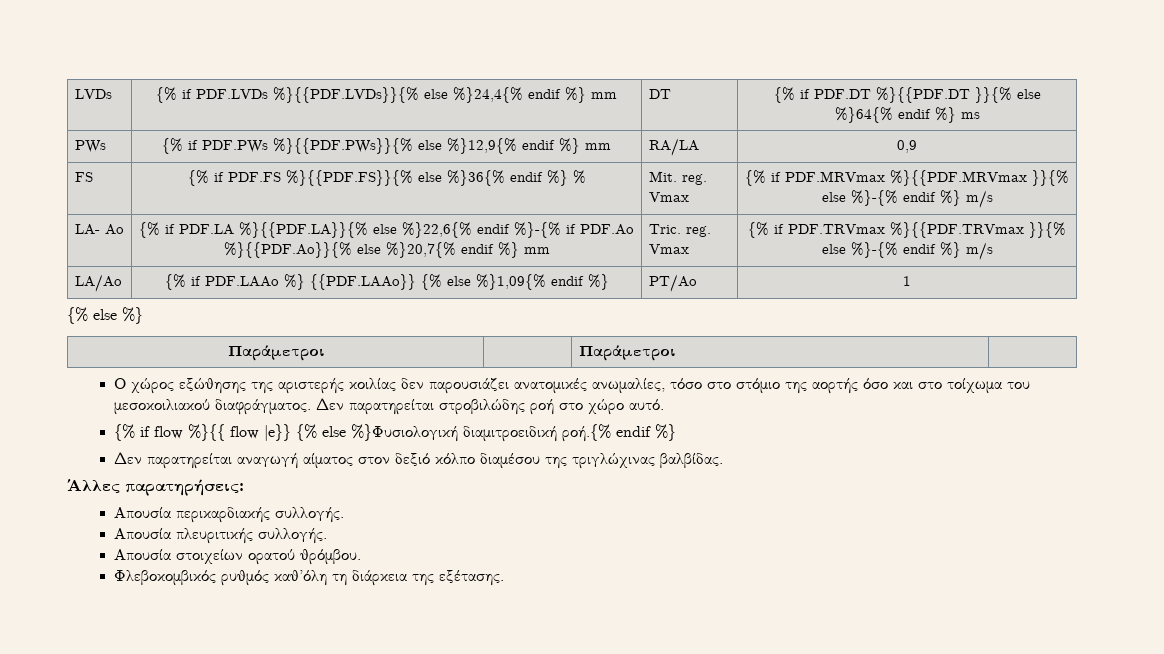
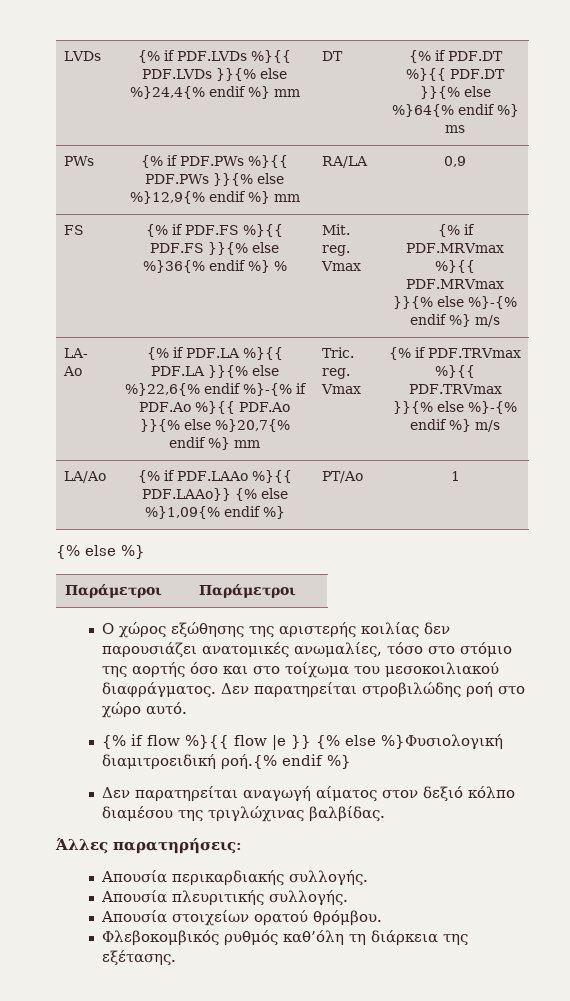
- LVDs | {% if PDF.LVDs %}{{PDF.LVDs}}{% else %}24,4{% endif %} mm | DT | {% if PDF.DT %}{{PDF.DT }}{% else %}64{% endif %} ms
+ LVDs | {% if PDF.LVDs %}{{ PDF.LVDs }}{% else %}24,4{% endif %} mm | DT | {% if PDF.DT %}{{ PDF.DT }}{% else %}64{% endif %} ms
- PWs | {% if PDF.PWs %}{{PDF.PWs}}{% else %}12,9{% endif %} mm | RA/LA | 0,9
+ PWs | {% if PDF.PWs %}{{ PDF.PWs }}{% else %}12,9{% endif %} mm | RA/LA | 0,9
- FS | {% if PDF.FS %}{{PDF.FS}}{% else %}36{% endif %} % | Mit. reg. Vmax | {% if PDF.MRVmax %}{{PDF.MRVmax }}{% else %}-{% endif %} m/s
+ FS | {% if PDF.FS %}{{ PDF.FS }}{% else %}36{% endif %} % | Mit. reg. Vmax | {% if PDF.MRVmax %}{{ PDF.MRVmax }}{% else %}-{% endif %} m/s
- LA- Ao | {% if PDF.LA %}{{PDF.LA}}{% else %}22,6{% endif %}-{% if PDF.Ao %}{{PDF.Ao}}{% else %}20,7{% endif %} mm | Tric. reg. Vmax | {% if PDF.TRVmax %}{{PDF.TRVmax }}{% else %}-{% endif %} m/s
+ LA- Ao | {% if PDF.LA %}{{ PDF.LA }}{% else %}22,6{% endif %}-{% if PDF.Ao %}{{ PDF.Ao }}{% else %}20,7{% endif %} mm | Tric. reg. Vmax | {% if PDF.TRVmax %}{{ PDF.TRVmax }}{% else %}-{% endif %} m/s
- LA/Ao | {% if PDF.LAAo %} {{PDF.LAAo}} {% else %}1,09{% endif %} | PT/Ao | 1
+ LA/Ao | {% if PDF.LAAo %}{{ PDF.LAAo}} {% else %}1,09{% endif %} | PT/Ao | 1
- {% if flow %}{{ flow |e}} {% else %}Φυσιολογική διαμιτροειδική ροή.{% endif %}
+ {% if flow %}{{ flow |e }} {% else %}Φυσιολογική διαμιτροειδική ροή.{% endif %}

